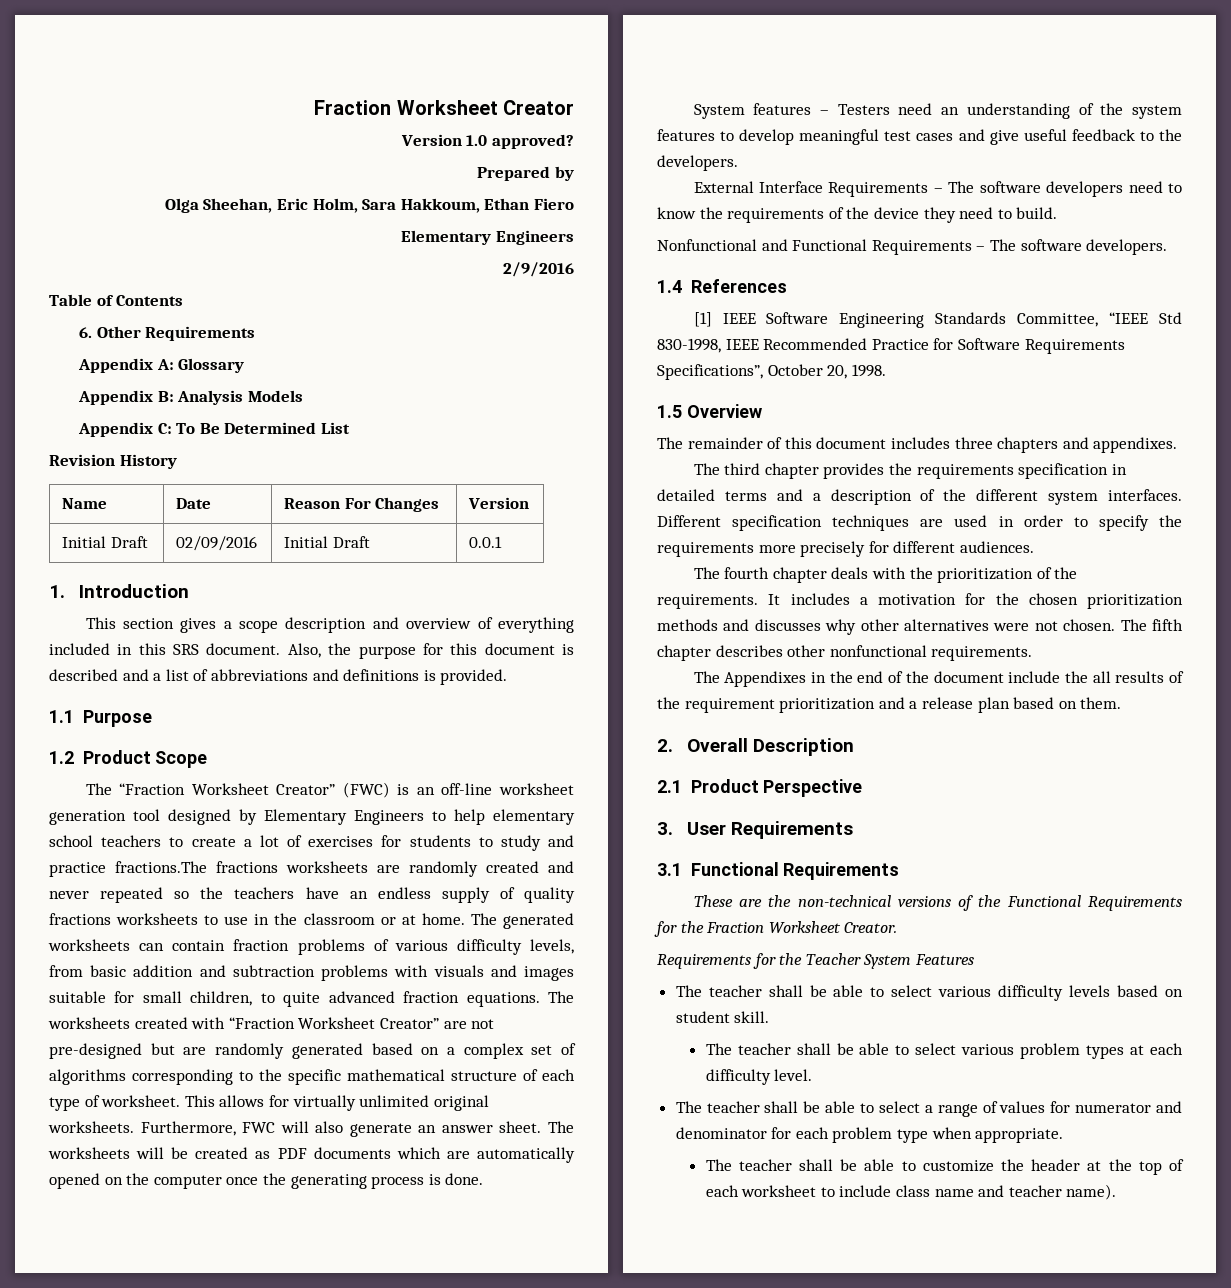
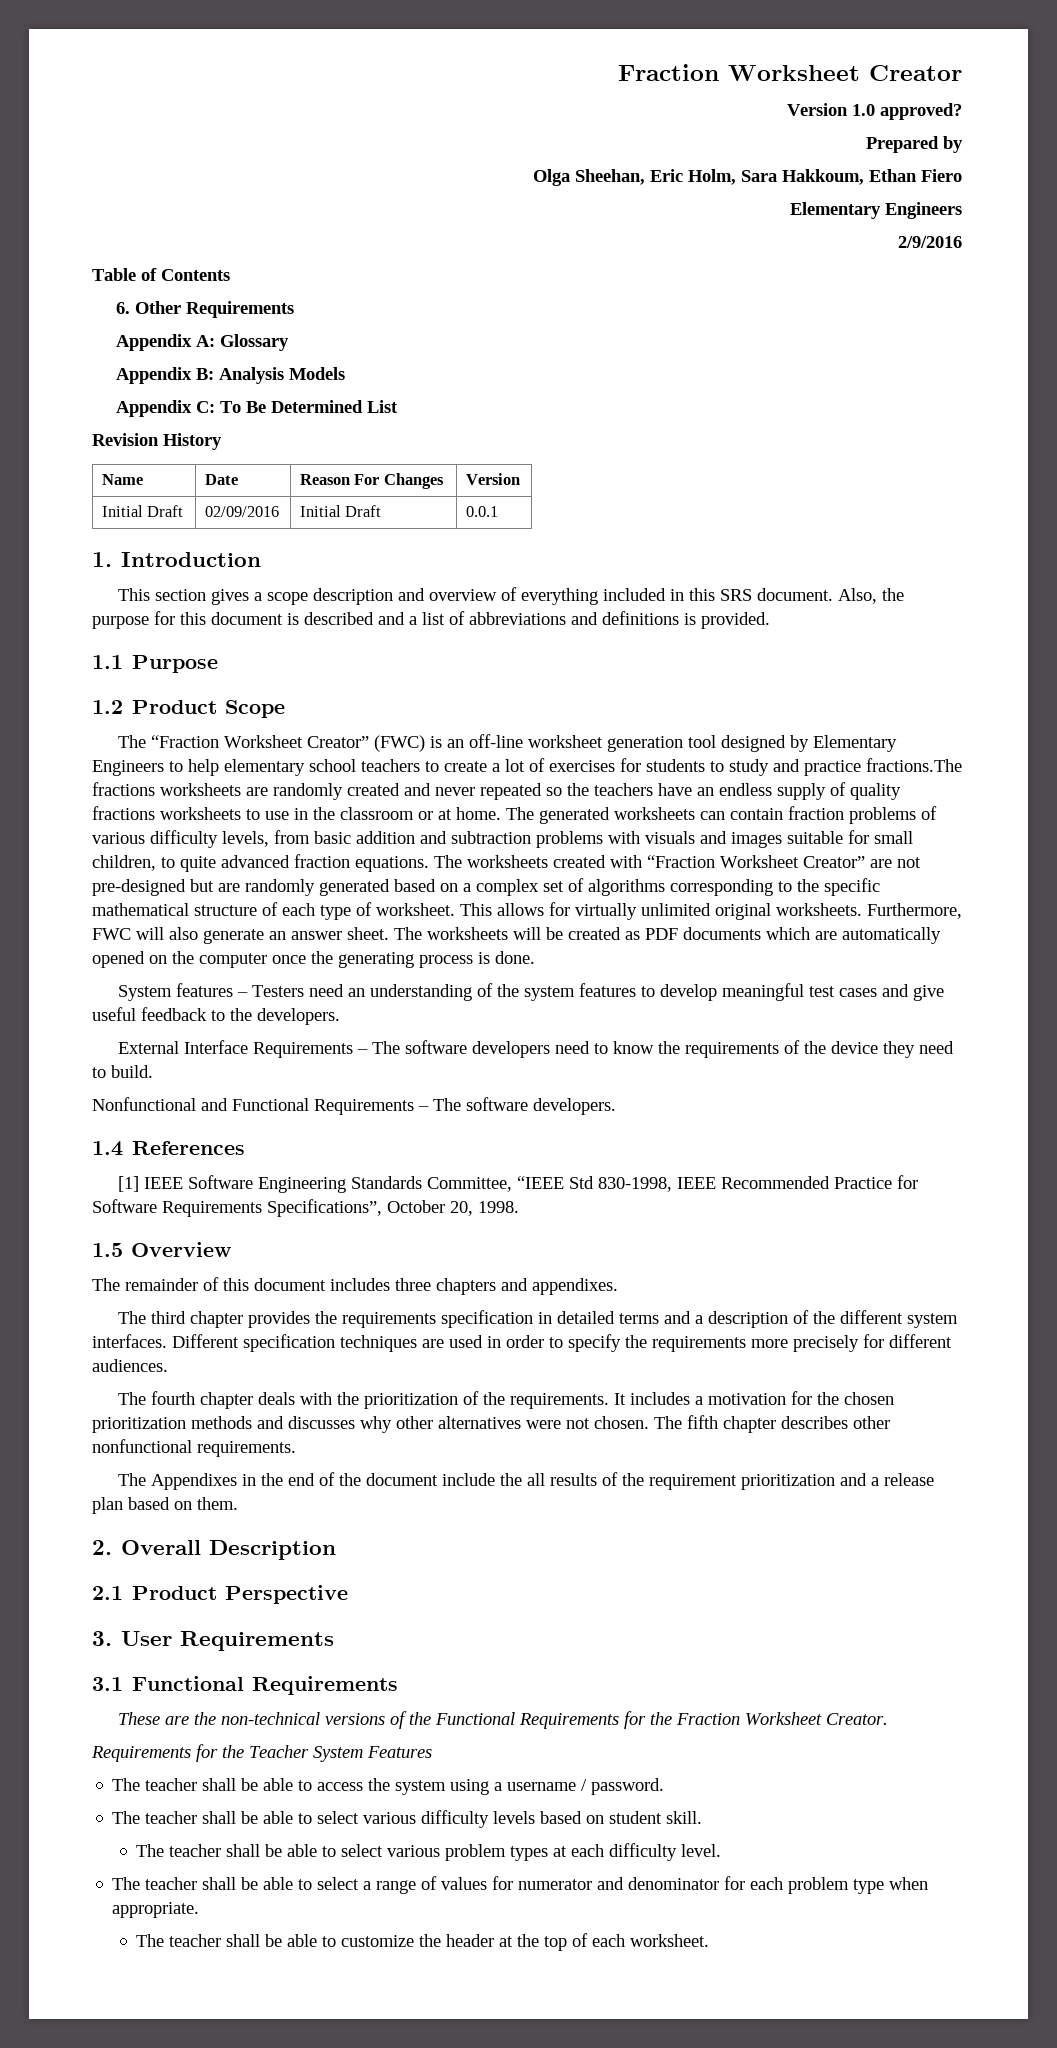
+ The teacher shall be able to access the system using a username / password.
- The teacher shall be able to customize the header at the top of each worksheet to include class name and teacher name).
+ The teacher shall be able to customize the header at the top of each worksheet.

